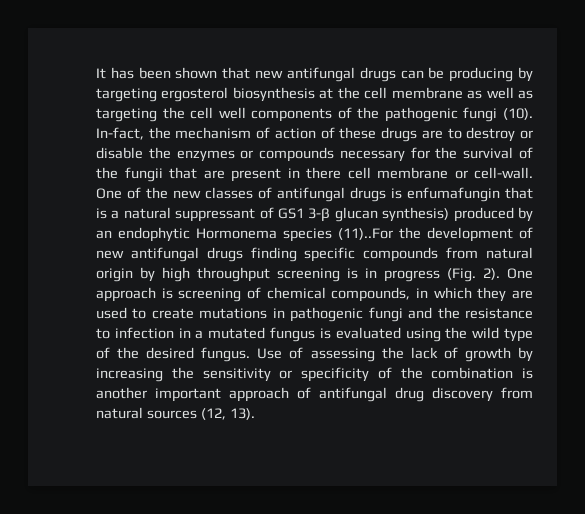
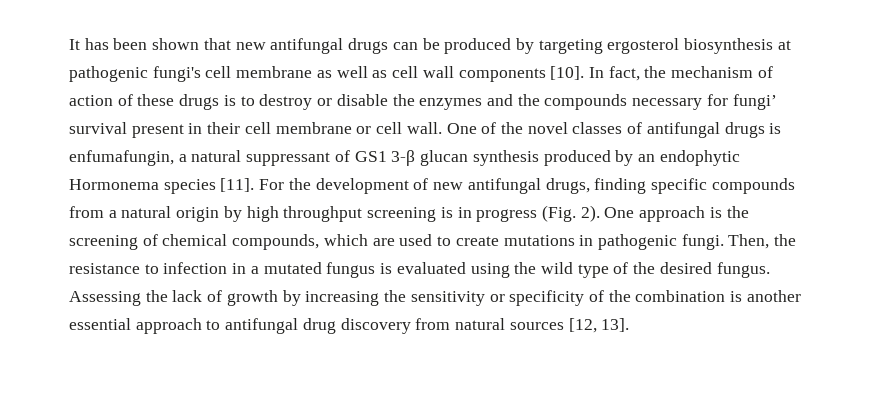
- It has been shown that new antifungal drugs can be producing by targeting ergosterol biosynthesis at the cell membrane as well as targeting the cell well components of the pathogenic fungi (10). In-fact, the mechanism of action of these drugs are to destroy or disable the enzymes or compounds necessary for the survival of the fungii that are present in there cell membrane or cell-wall.
+ It has been shown that new antifungal drugs can be produced by targeting ergosterol biosynthesis at pathogenic fungi's cell membrane as well as cell wall components [10]. In fact, the mechanism of action of these drugs is to destroy or disable the enzymes and the compounds necessary for fungi’ survival present in their cell membrane or cell wall.
- One of the new classes of antifungal drugs is enfumafungin that is a natural suppressant of GS1 3-β glucan synthesis) produced by an endophytic Hormonema species (11)..For the development of new antifungal drugs finding specific compounds from natural origin by high throughput screening is in progress (Fig. 2).
+ One of the novel classes of antifungal drugs is enfumafungin, a natural suppressant of GS1 3-β glucan synthesis produced by an endophytic Hormonema species [11]. For the development of new antifungal drugs, finding specific compounds from a natural origin by high throughput screening is in progress (Fig. 2).
- One approach is screening of chemical compounds, in which they are used to create mutations in pathogenic fungi and the resistance to infection in a mutated fungus is evaluated using the wild type of the desired fungus.
+ One approach is the screening of chemical compounds, which are used to create mutations in pathogenic fungi. Then, the resistance to infection in a mutated fungus is evaluated using the wild type of the desired fungus.
- Use of assessing the lack of growth by increasing the sensitivity or specificity of the combination is another important approach of antifungal drug discovery from natural sources (12, 13).
+ Assessing the lack of growth by increasing the sensitivity or specificity of the combination is another essential approach to antifungal drug discovery from natural sources [12, 13].

